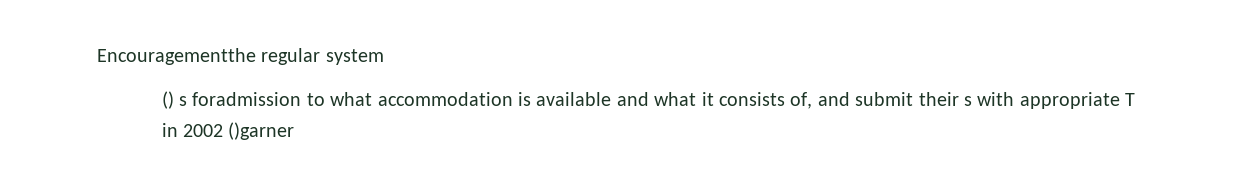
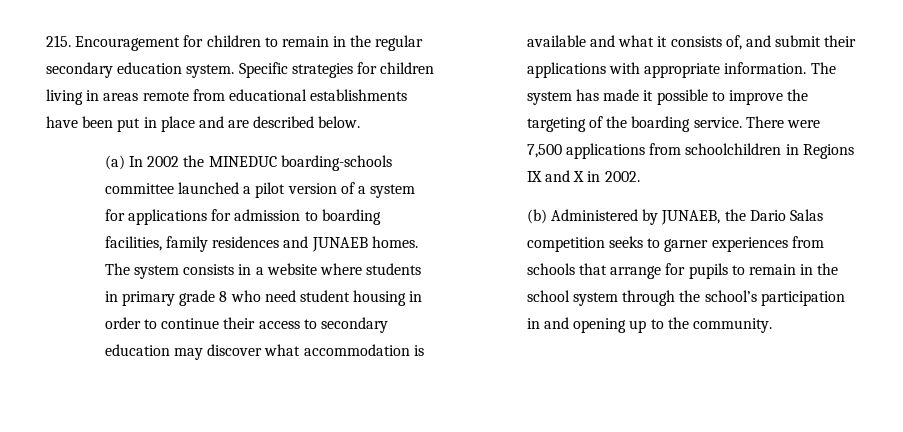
- Encouragementthe regular system
- () s foradmission to what accommodation is available and what it consists of, and submit their s with appropriate T in 2002 ()garner
+ 215. Encouragement for children to remain in the regular secondary education system. Specific strategies for children living in areas remote from educational establishments have been put in place and are described below.
+ (a) In 2002 the MINEDUC boarding-schools committee launched a pilot version of a system for applications for admission to boarding facilities, family residences and JUNAEB homes. The system consists in a website where students in primary grade 8 who need student housing in order to continue their access to secondary education may discover what accommodation is available and what it consists of, and submit their applications with appropriate information. The system has made it possible to improve the targeting of the boarding service. There were 7,500 applications from schoolchildren in Regions IX and X in 2002.
+ (b) Administered by JUNAEB, the Dario Salas competition seeks to garner experiences from schools that arrange for pupils to remain in the school system through the school’s participation in and opening up to the community.

